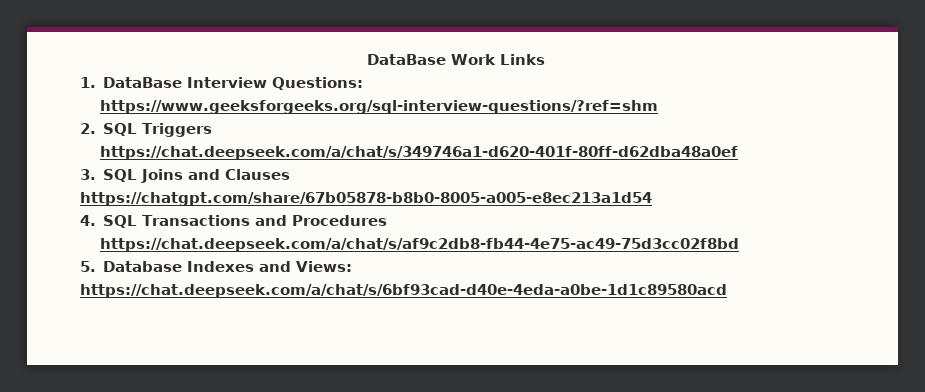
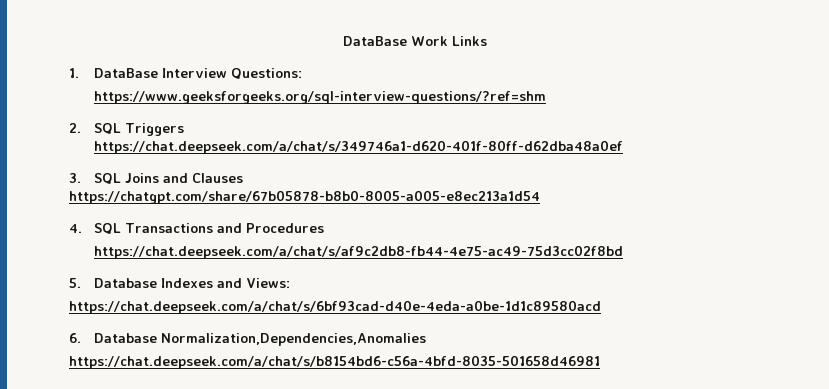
+ 6. Database Normalization,Dependencies,Anomalies
+ https://chat.deepseek.com/a/chat/s/b8154bd6-c56a-4bfd-8035-501658d46981

